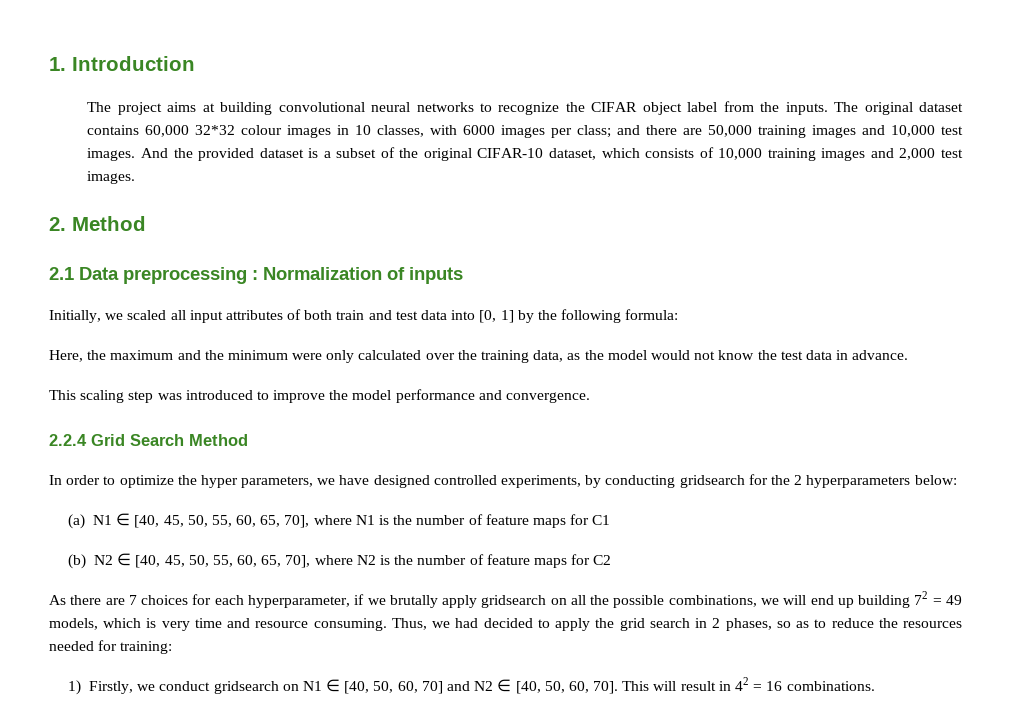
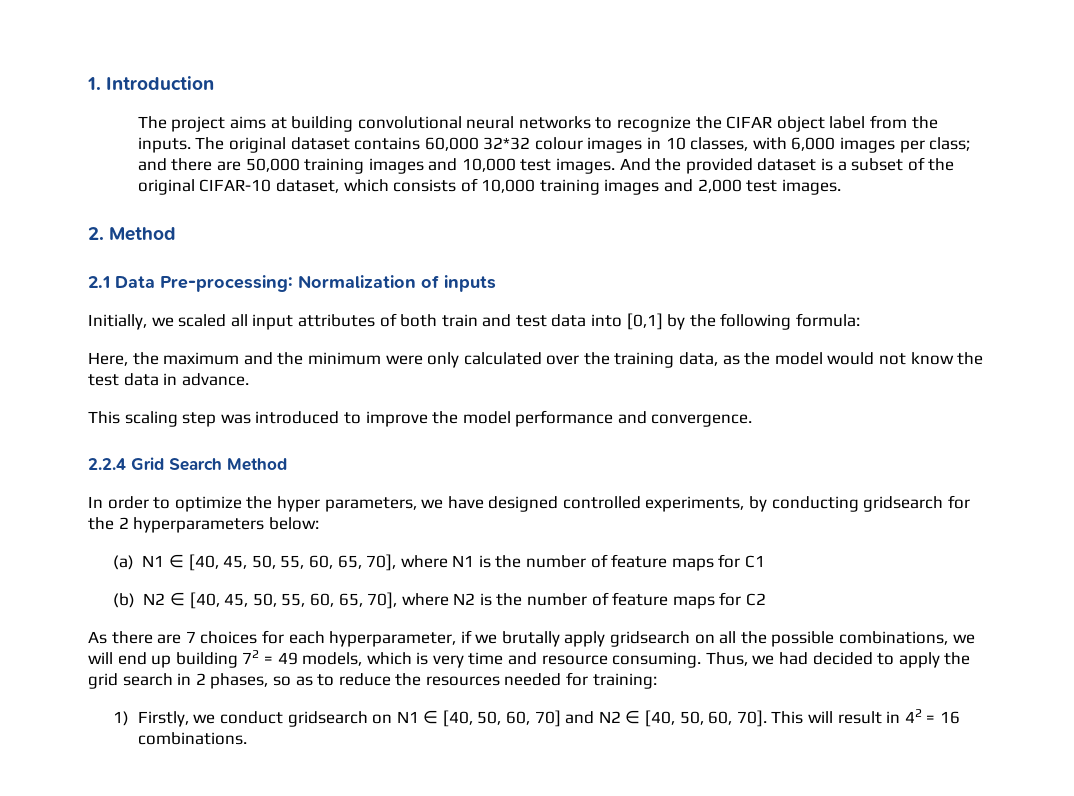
- The original dataset contains 60,000 32*32 colour images in 10 classes, with 6000 images per class; and there are 50,000 training images and 10,000 test images.
+ The original dataset contains 60,000 32*32 colour images in 10 classes, with 6,000 images per class; and there are 50,000 training images and 10,000 test images.
- 2.1 Data preprocessing : Normalization of inputs
+ 2.1 Data Pre-processing: Normalization of inputs
- Initially, we scaled all input attributes of both train and test data into [0, 1] by the following formula:
+ Initially, we scaled all input attributes of both train and test data into [0,1] by the following formula:

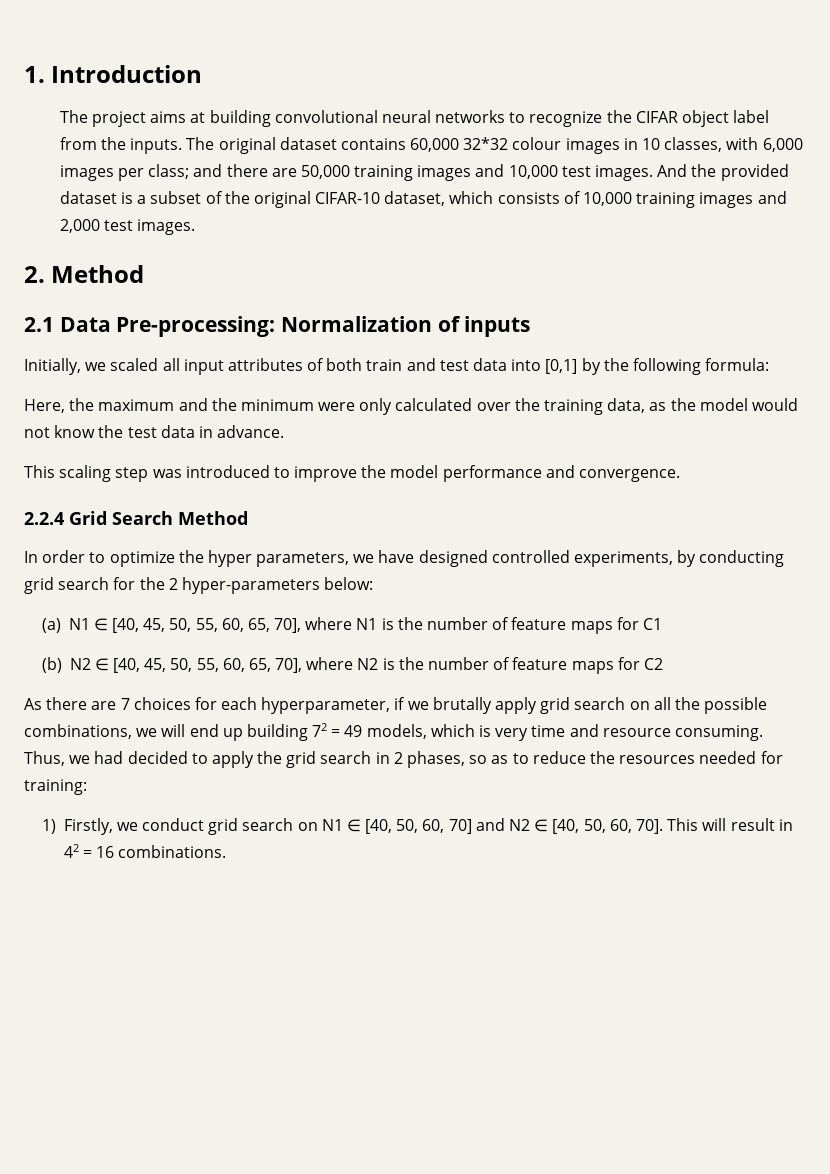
- In order to optimize the hyper parameters, we have designed controlled experiments, by conducting gridsearch for the 2 hyperparameters below:
+ In order to optimize the hyper parameters, we have designed controlled experiments, by conducting grid search for the 2 hyper-parameters below:
- As there are 7 choices for each hyperparameter, if we brutally apply gridsearch on all the possible combinations, we will end up building 72 = 49 models, which is very time and resource consuming.
+ As there are 7 choices for each hyperparameter, if we brutally apply grid search on all the possible combinations, we will end up building 72 = 49 models, which is very time and resource consuming.
- 1) Firstly, we conduct gridsearch on N1 ∈ [40, 50, 60, 70] and N2 ∈ [40, 50, 60, 70].
+ 1) Firstly, we conduct grid search on N1 ∈ [40, 50, 60, 70] and N2 ∈ [40, 50, 60, 70].

